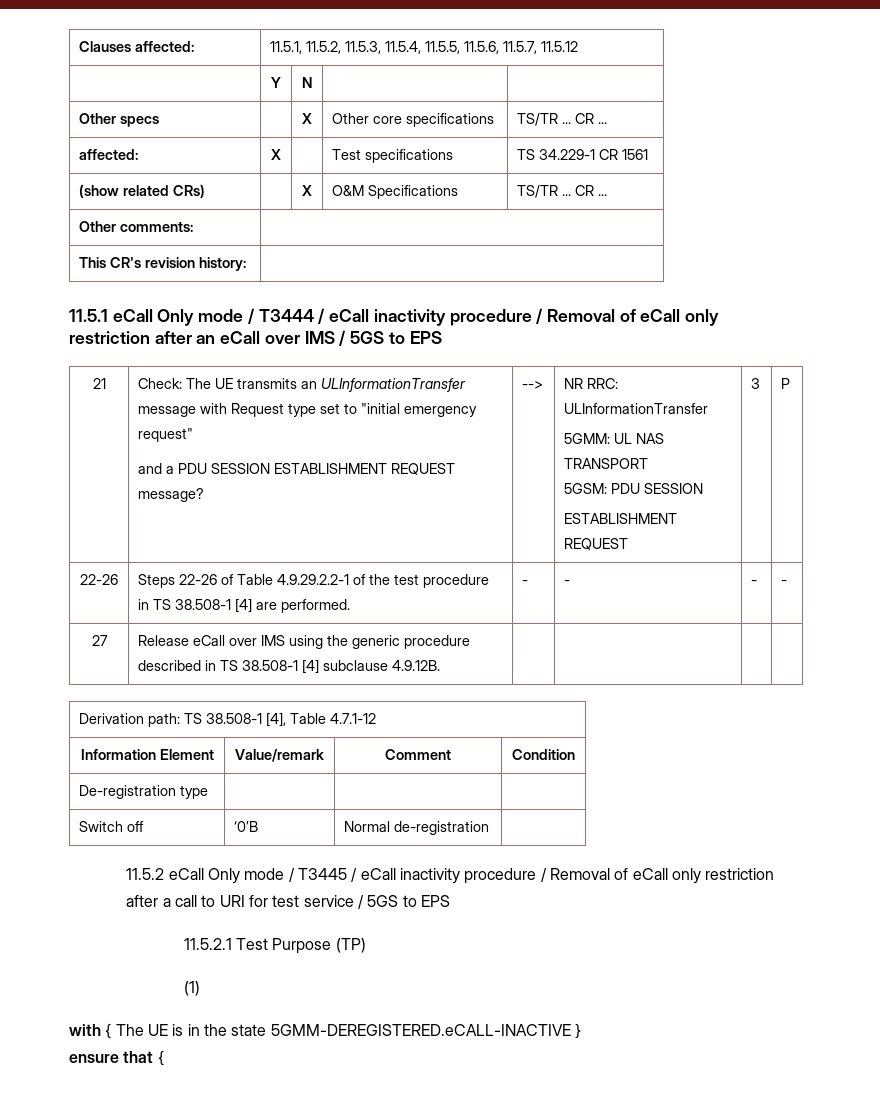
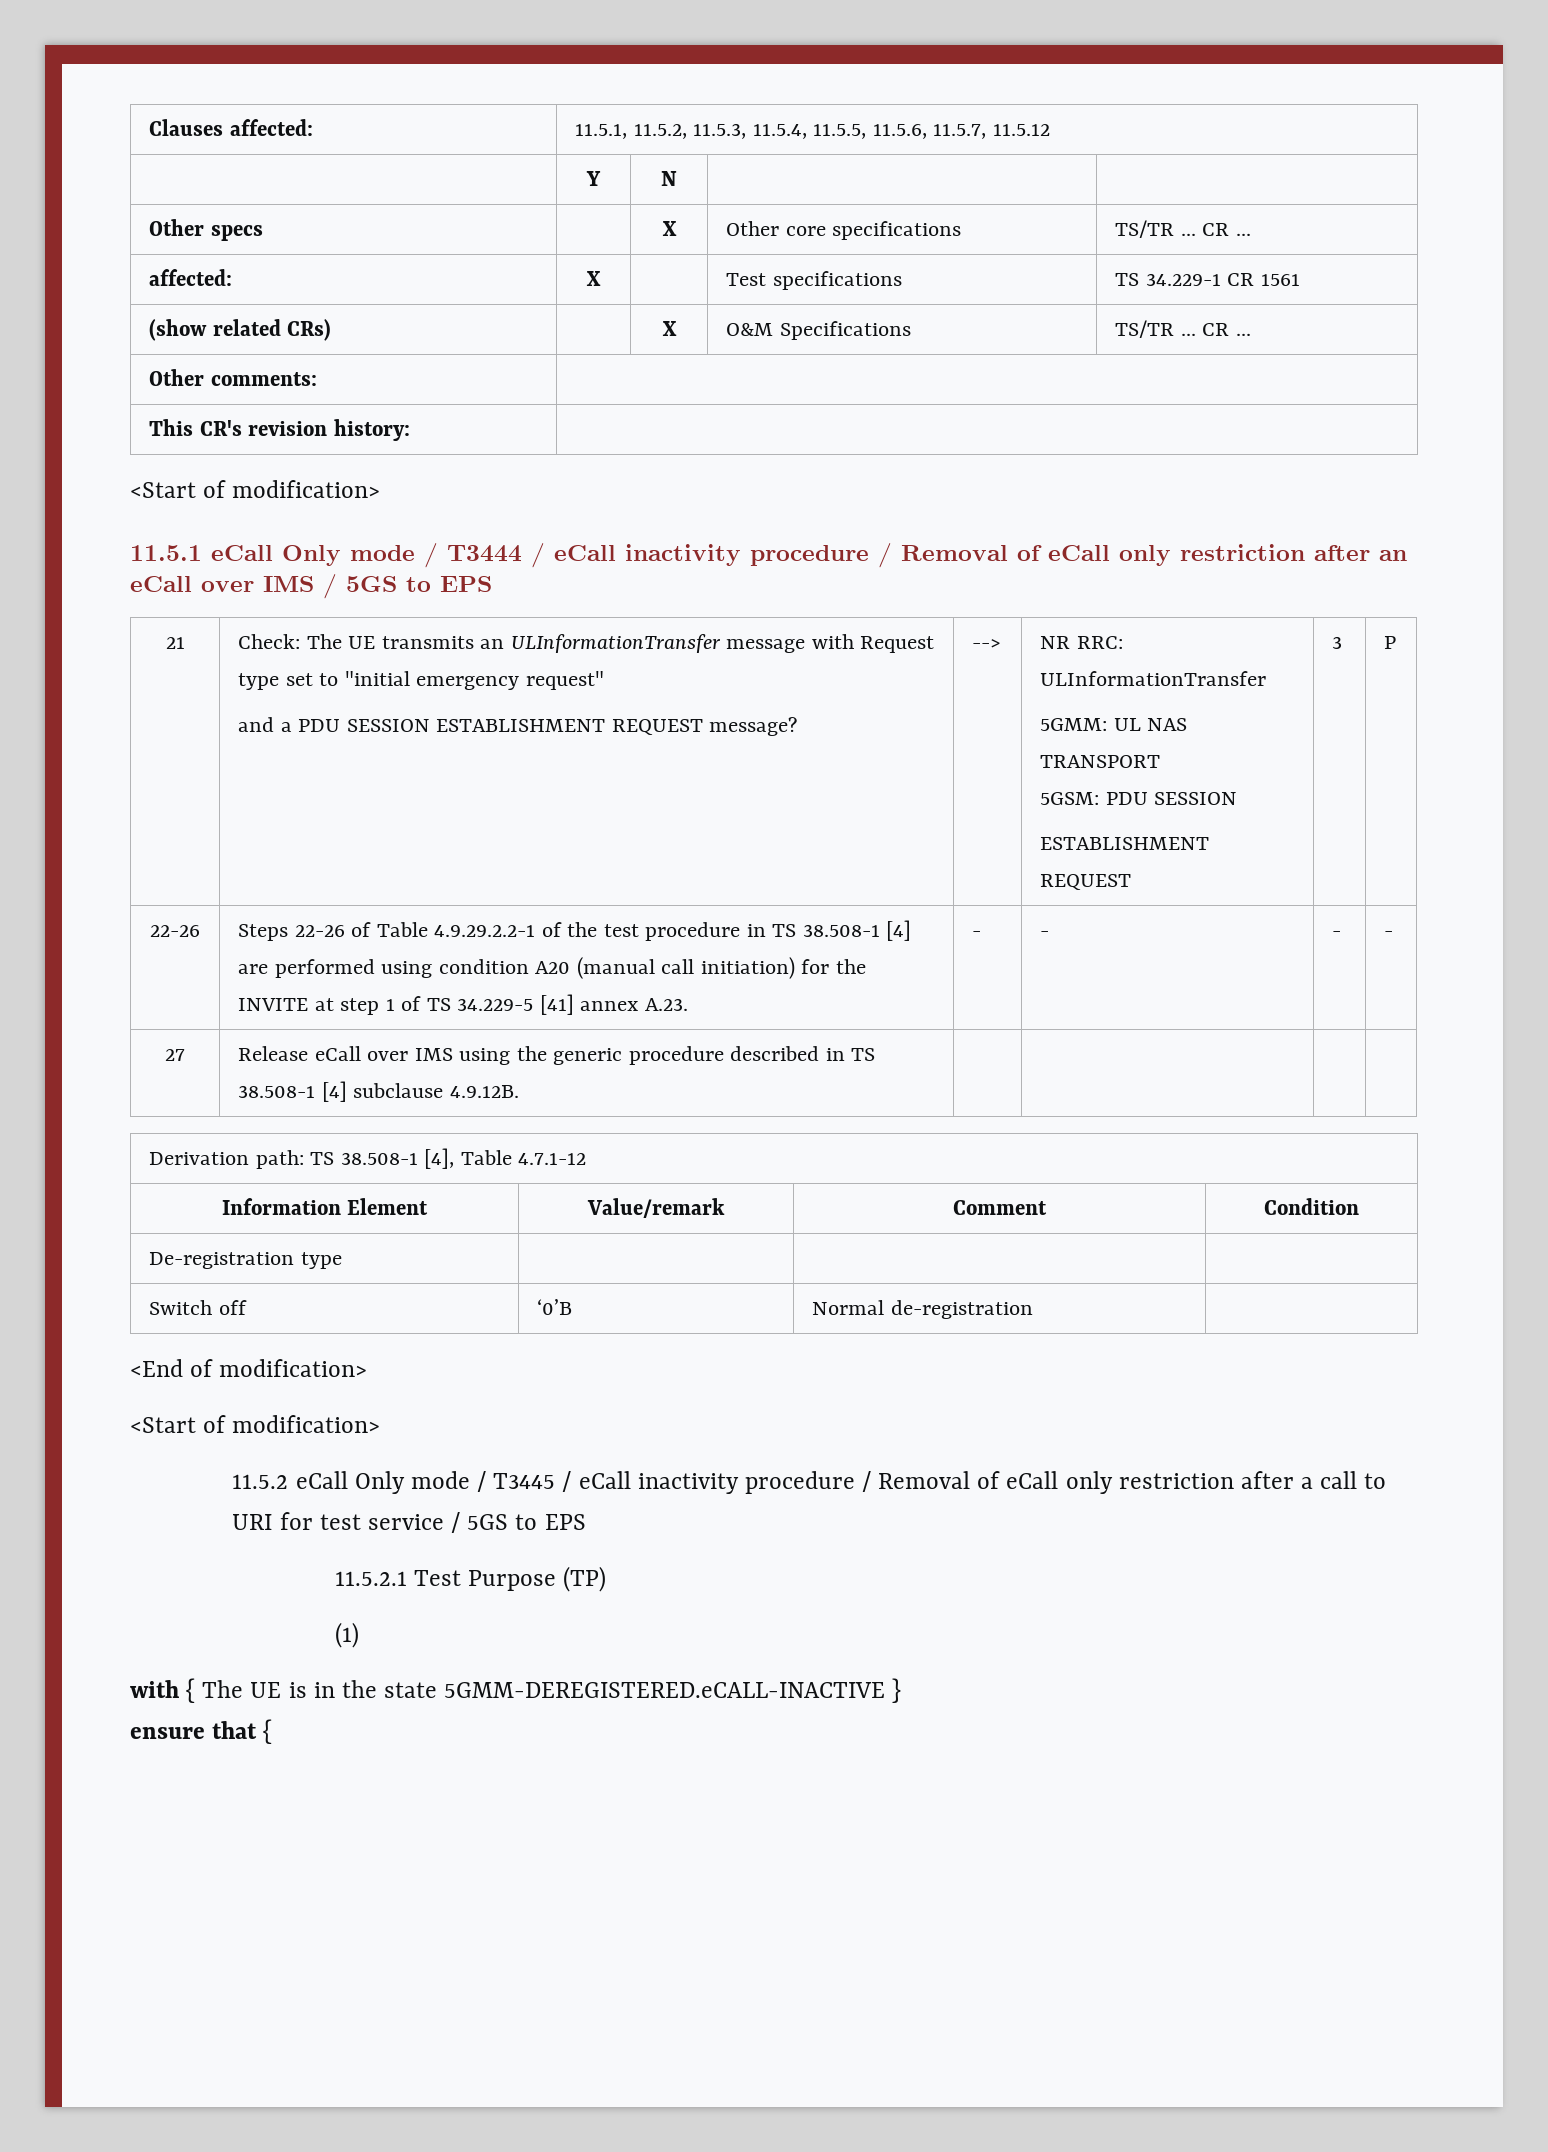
  This CR's revision history: |
+ <Start of modification>
- 22-26 | Steps 22-26 of Table 4.9.29.2.2-1 of the test procedure in TS 38.508-1 [4] are performed. | - | - | - | -
+ 22-26 | Steps 22-26 of Table 4.9.29.2.2-1 of the test procedure in TS 38.508-1 [4] are performed using condition A20 (manual call initiation) for the INVITE at step 1 of TS 34.229-5 [41] annex A.23. | - | - | - | -
+ <End of modification>
+ <Start of modification>

